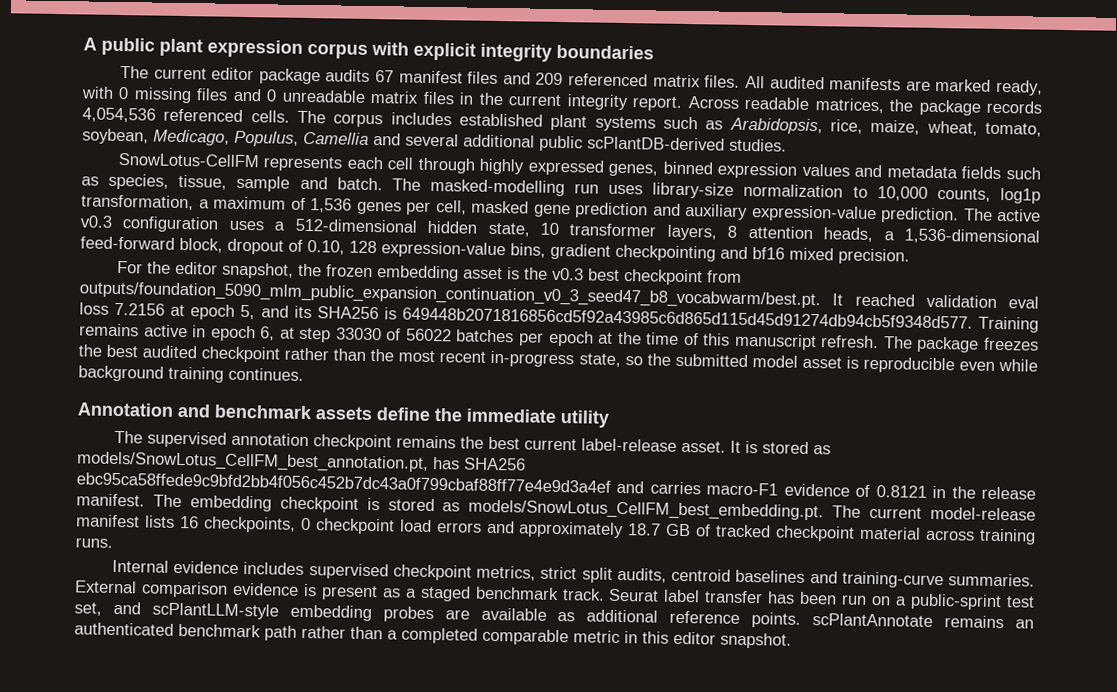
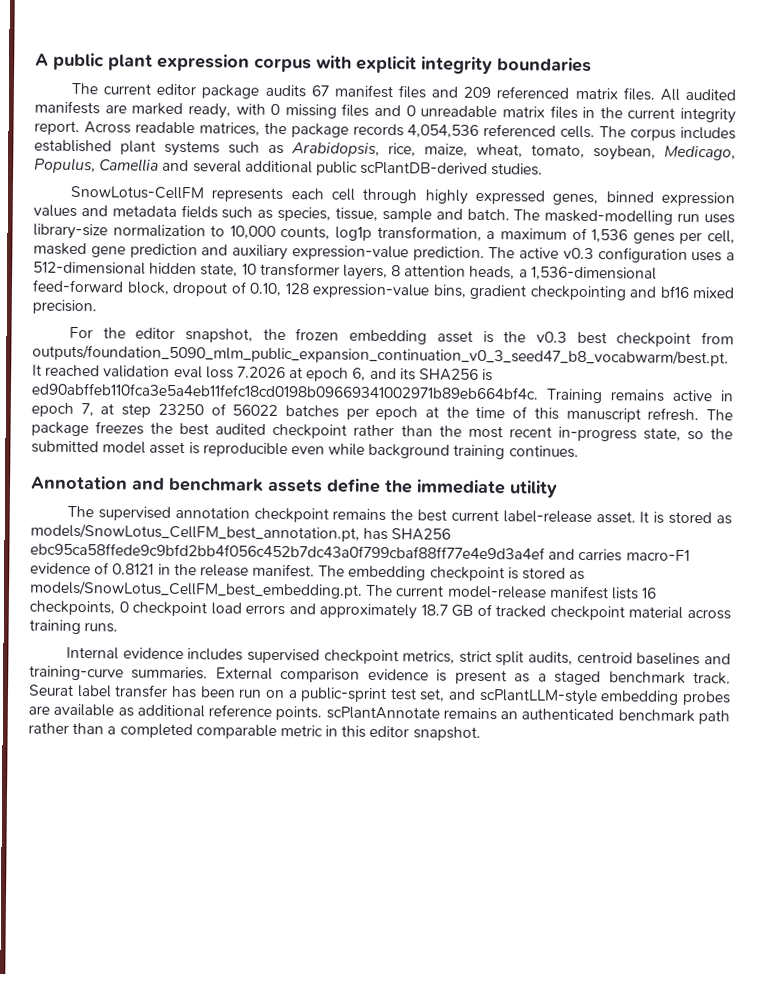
- For the editor snapshot, the frozen embedding asset is the v0.3 best checkpoint from outputs/foundation_5090_mlm_public_expansion_continuation_v0_3_seed47_b8_vocabwarm/best.pt. It reached validation eval loss 7.2156 at epoch 5, and its SHA256 is 649448b2071816856cd5f92a43985c6d865d115d45d91274db94cb5f9348d577.
+ For the editor snapshot, the frozen embedding asset is the v0.3 best checkpoint from outputs/foundation_5090_mlm_public_expansion_continuation_v0_3_seed47_b8_vocabwarm/best.pt. It reached validation eval loss 7.2026 at epoch 6, and its SHA256 is ed90abffeb110fca3e5a4eb11fefc18cd0198b09669341002971b89eb664bf4c.
- Training remains active in epoch 6, at step 33030 of 56022 batches per epoch at the time of this manuscript refresh.
+ Training remains active in epoch 7, at step 23250 of 56022 batches per epoch at the time of this manuscript refresh.

